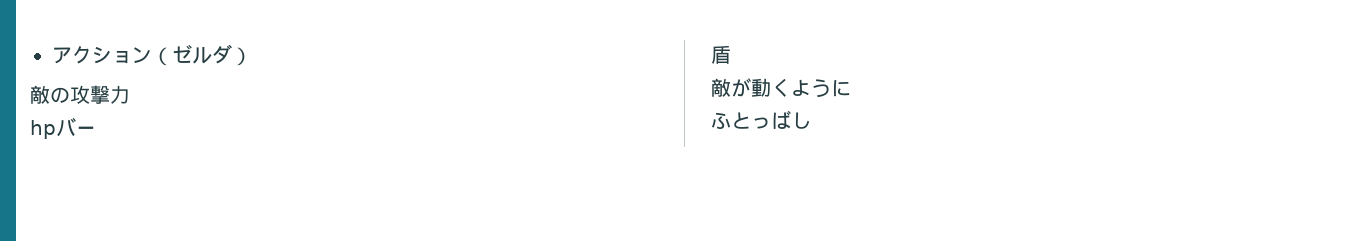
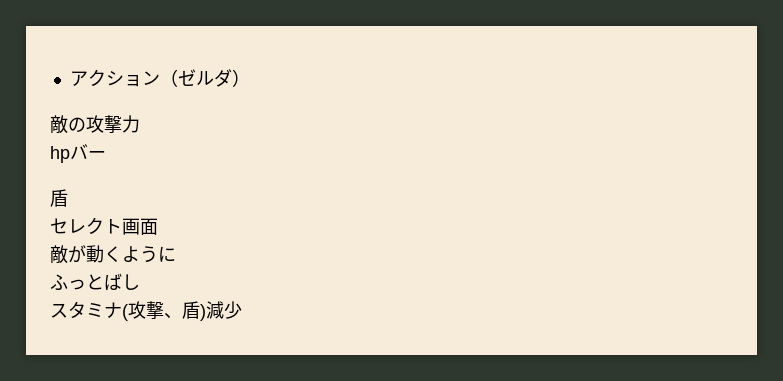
+ セレクト画面
- ふとっばし
+ ふっとばし
+ スタミナ(攻撃、盾)減少

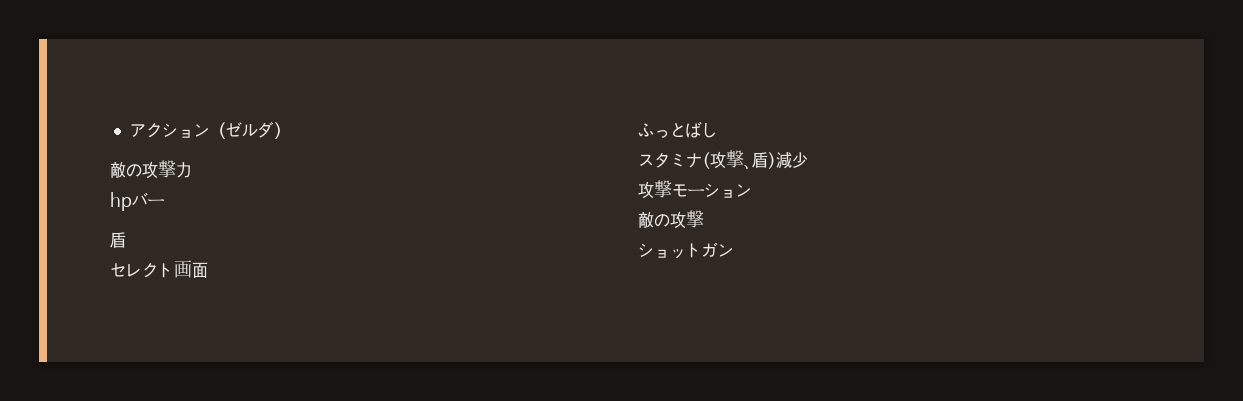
- 敵が動くように
+ 攻撃モーション
+ 敵の攻撃
+ ショットガン

